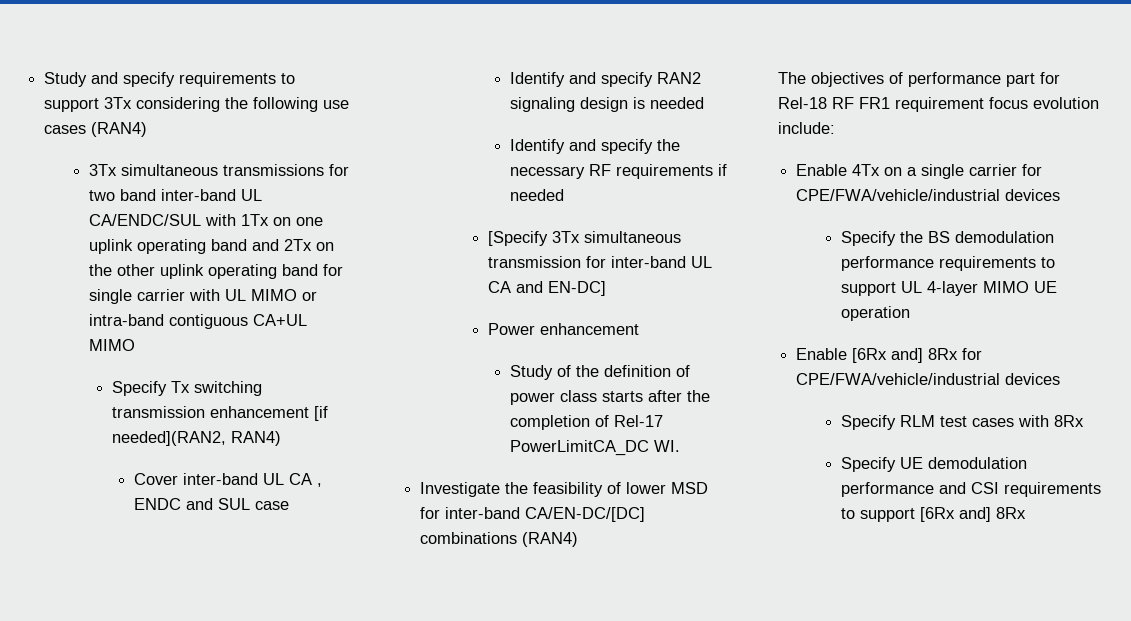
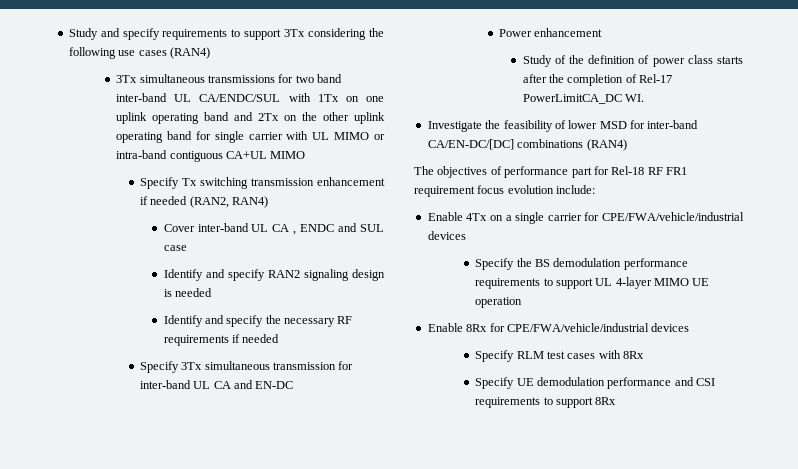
- Specify Tx switching transmission enhancement [if needed](RAN2, RAN4)
+ Specify Tx switching transmission enhancement if needed (RAN2, RAN4)
- [Specify 3Tx simultaneous transmission for inter-band UL CA and EN-DC]
+ Specify 3Tx simultaneous transmission for inter-band UL CA and EN-DC
- Enable [6Rx and] 8Rx for CPE/FWA/vehicle/industrial devices
+ Enable 8Rx for CPE/FWA/vehicle/industrial devices
- Specify UE demodulation performance and CSI requirements to support [6Rx and] 8Rx
+ Specify UE demodulation performance and CSI requirements to support 8Rx

